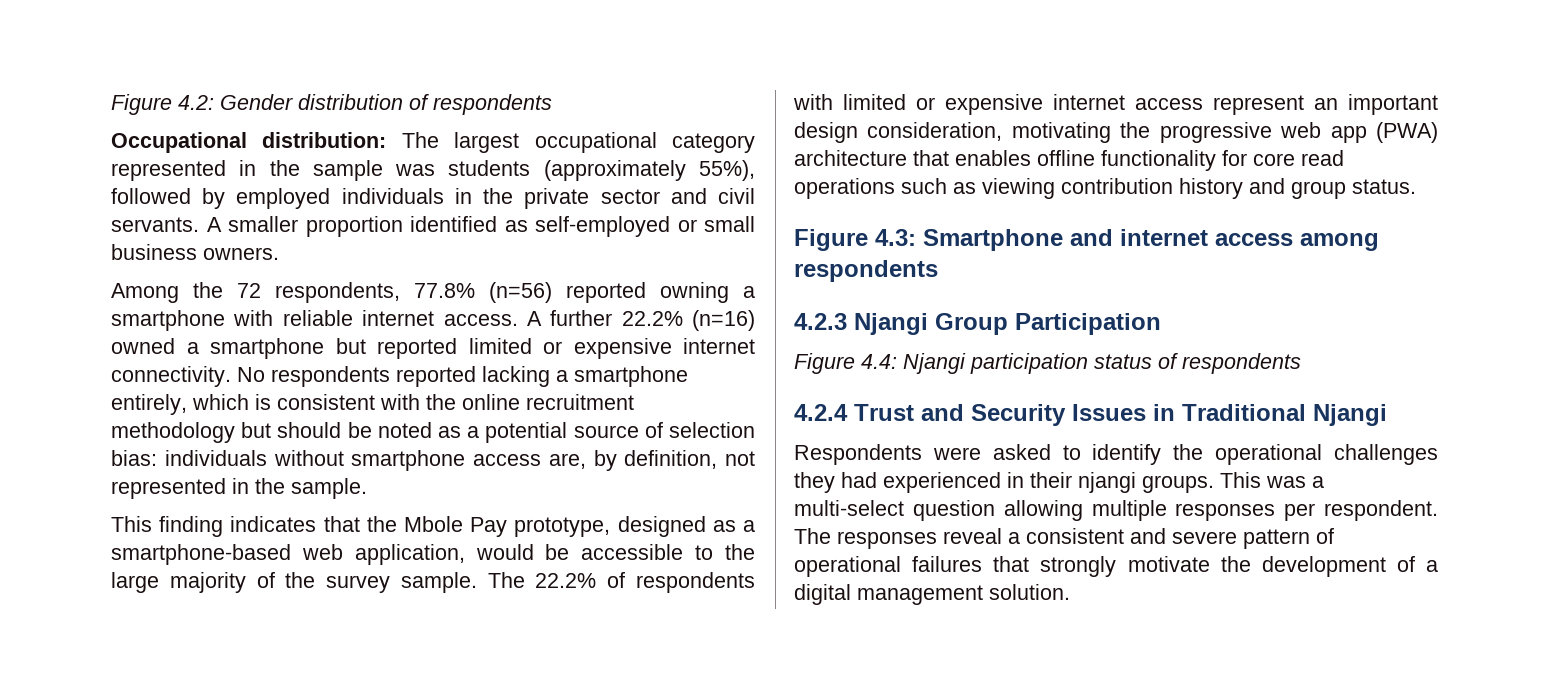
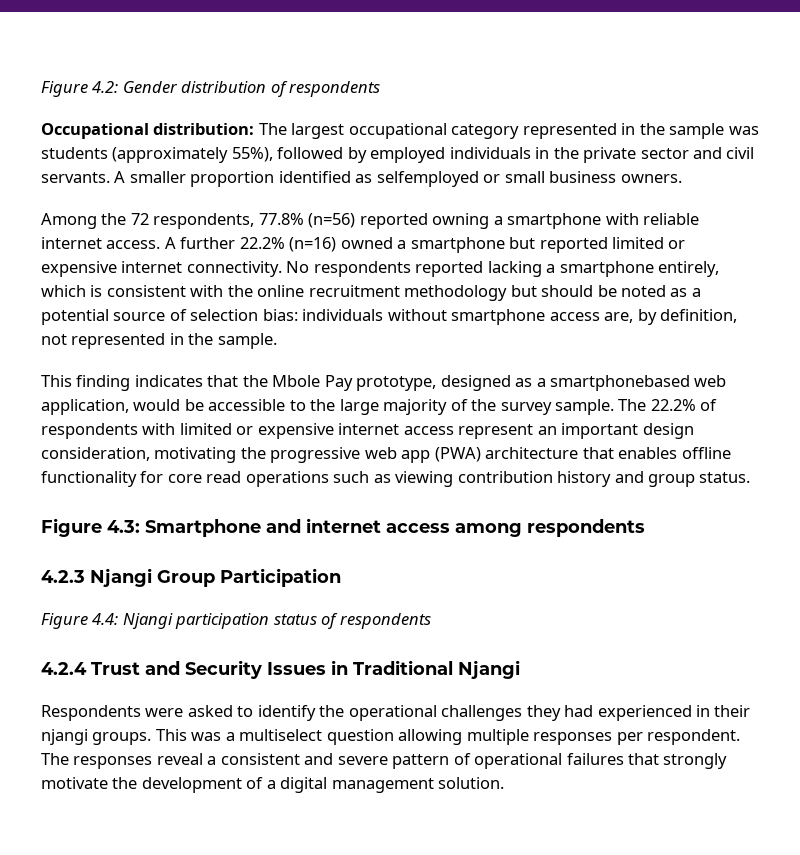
- A smaller proportion identified as self-employed or small business owners.
+ A smaller proportion identified as selfemployed or small business owners.
- This finding indicates that the Mbole Pay prototype, designed as a smartphone-based web application, would be accessible to the large majority of the survey sample.
+ This finding indicates that the Mbole Pay prototype, designed as a smartphonebased web application, would be accessible to the large majority of the survey sample.
- This was a multi-select question allowing multiple responses per respondent.
+ This was a multiselect question allowing multiple responses per respondent.

